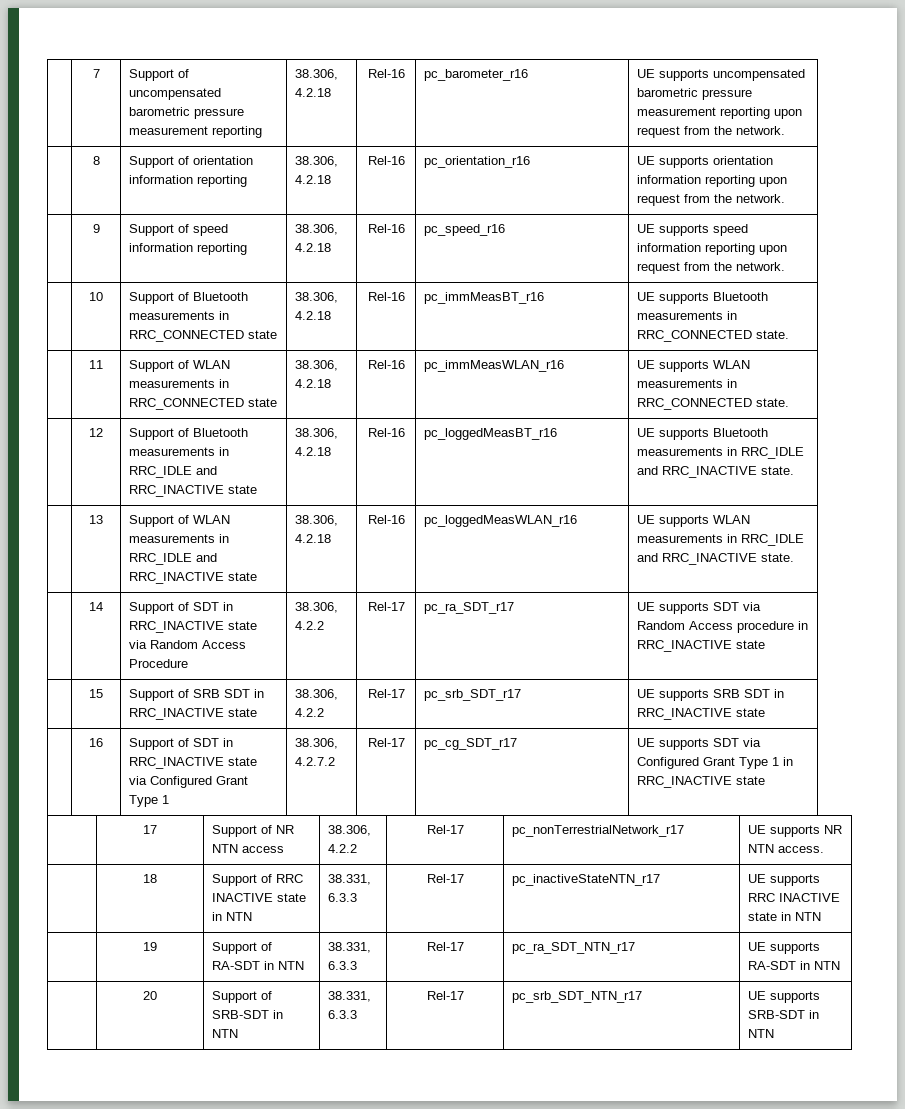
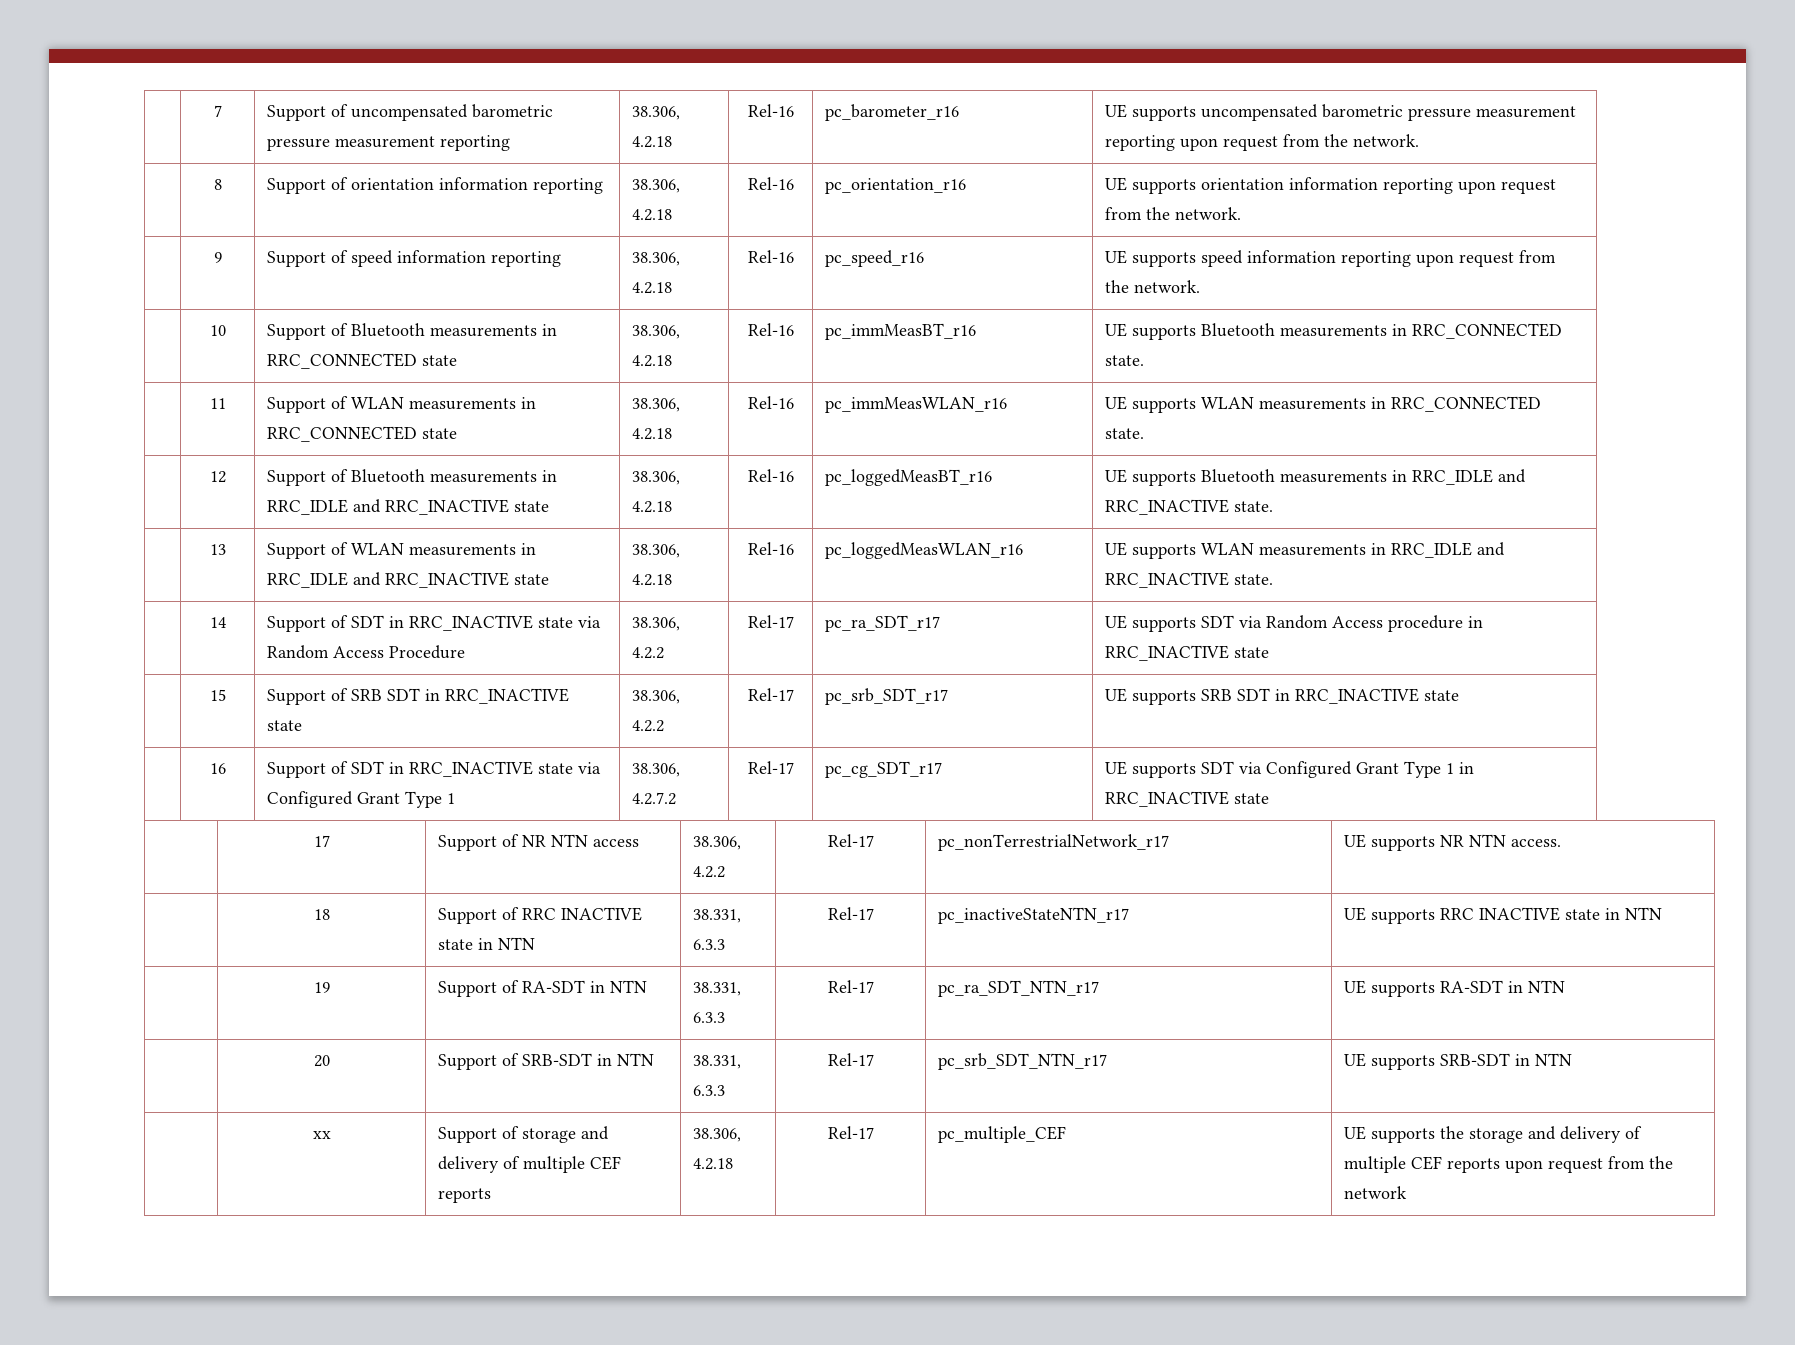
+ | xx | Support of storage and delivery of multiple CEF reports | 38.306, 4.2.18 | Rel-17 | pc_multiple_CEF | UE supports the storage and delivery of multiple CEF reports upon request from the network

